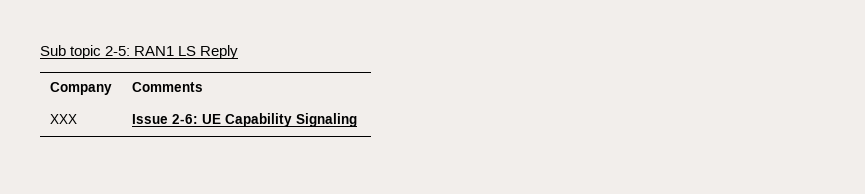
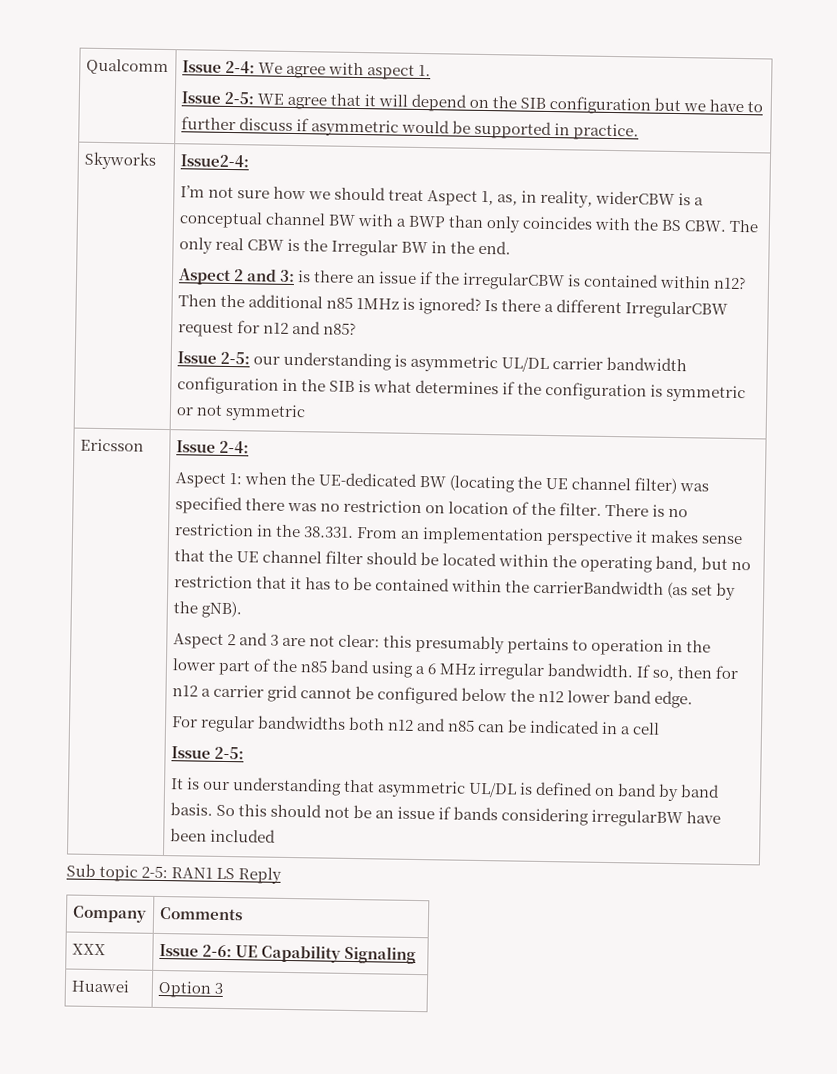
+ Qualcomm | Issue 2-4: We agree with aspect 1.
+ Issue 2-5: WE agree that it will depend on the SIB configuration but we have to further discuss if asymmetric would be supported in practice.
+ Skyworks | Issue2-4:
+ I’m not sure how we should treat Aspect 1, as, in reality, widerCBW is a conceptual channel BW with a BWP than only coincides with the BS CBW. The only real CBW is the Irregular BW in the end.
+ Aspect 2 and 3: is there an issue if the irregularCBW is contained within n12? Then the additional n85 1MHz is ignored? Is there a different IrregularCBW request for n12 and n85?
+ Issue 2-5: our understanding is asymmetric UL/DL carrier bandwidth configuration in the SIB is what determines if the configuration is symmetric or not symmetric
+ Ericsson | Issue 2-4:
+ Aspect 1: when the UE-dedicated BW (locating the UE channel filter) was specified there was no restriction on location of the filter. There is no restriction in the 38.331. From an implementation perspective it makes sense that the UE channel filter should be located within the operating band, but no restriction that it has to be contained within the carrierBandwidth (as set by the gNB).
+ Aspect 2 and 3 are not clear: this presumably pertains to operation in the lower part of the n85 band using a 6 MHz irregular bandwidth. If so, then for n12 a carrier grid cannot be configured below the n12 lower band edge.
+ For regular bandwidths both n12 and n85 can be indicated in a cell
+ Issue 2-5:
+ It is our understanding that asymmetric UL/DL is defined on band by band basis. So this should not be an issue if bands considering irregularBW have been included
+ Huawei | Option 3

